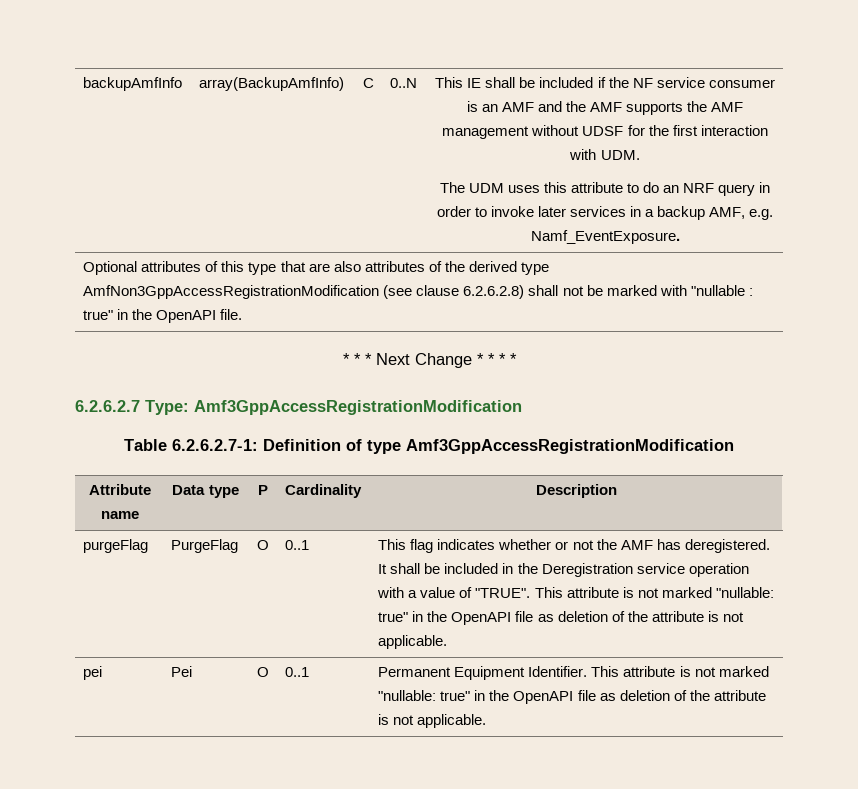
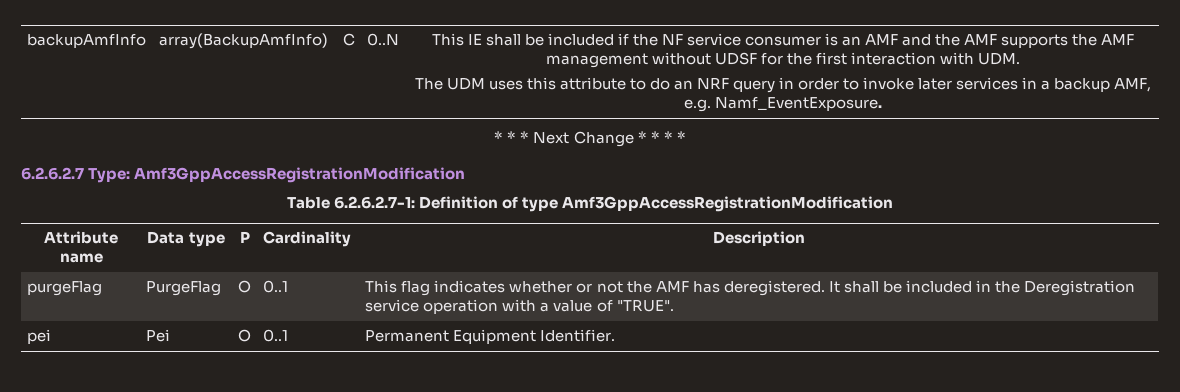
- Optional attributes of this type that are also attributes of the derived type AmfNon3GppAccessRegistrationModification (see clause 6.2.6.2.8) shall not be marked with "nullable : true" in the OpenAPI file.
- It shall be included in the Deregistration service operation with a value of "TRUE". This attribute is not marked "nullable: true" in the OpenAPI file as deletion of the attribute is not applicable.
+ It shall be included in the Deregistration service operation with a value of "TRUE".
- pei | Pei | O | 0..1 | Permanent Equipment Identifier. This attribute is not marked "nullable: true" in the OpenAPI file as deletion of the attribute is not applicable.
+ pei | Pei | O | 0..1 | Permanent Equipment Identifier.

